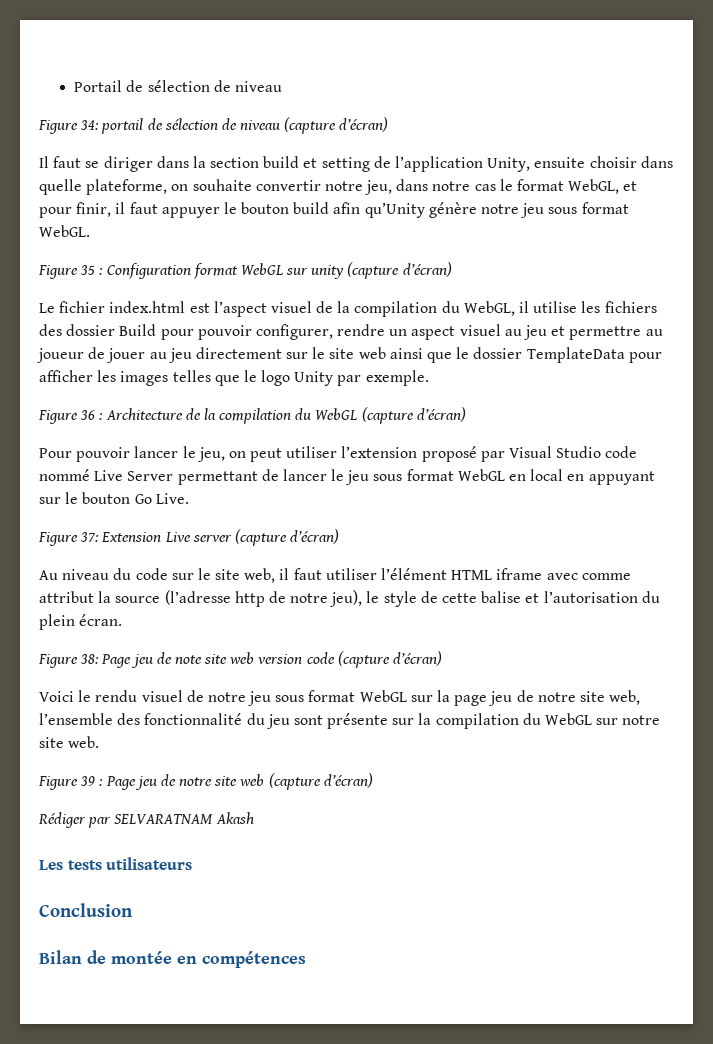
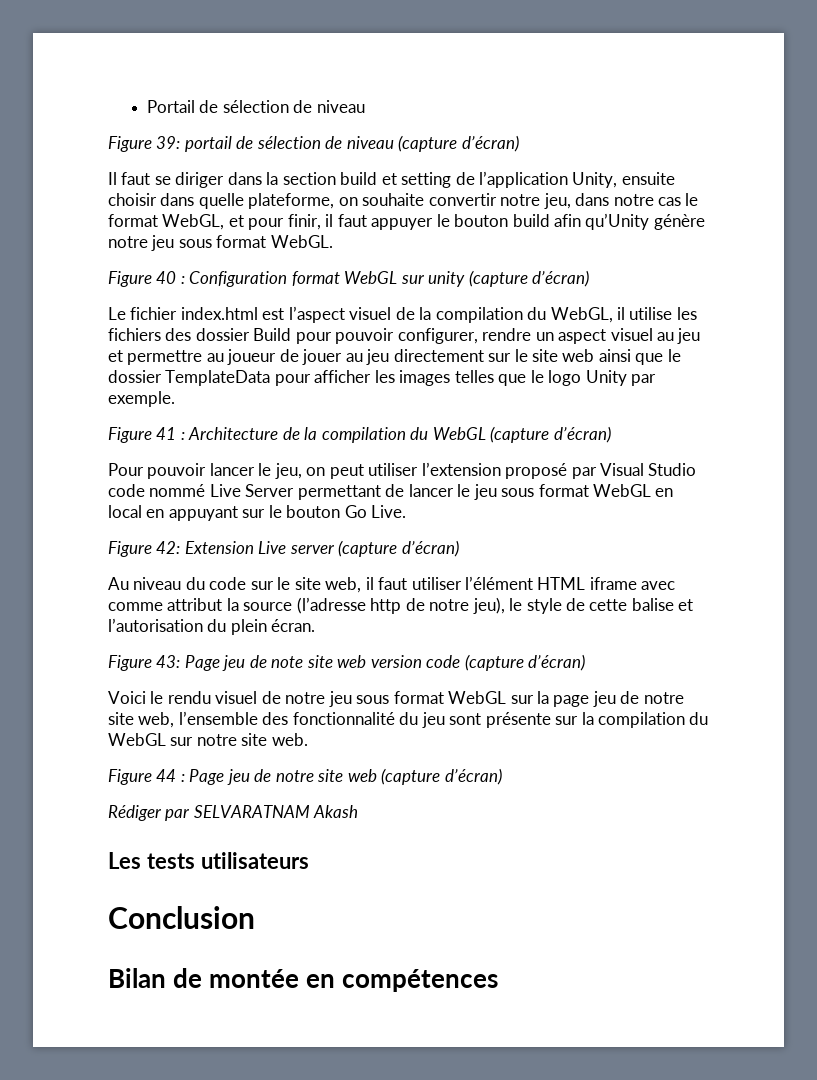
- Figure 34: portail de sélection de niveau (capture d’écran)
+ Figure 39: portail de sélection de niveau (capture d’écran)
- Figure 35 : Configuration format WebGL sur unity (capture d’écran)
+ Figure 40 : Configuration format WebGL sur unity (capture d’écran)
- Figure 36 : Architecture de la compilation du WebGL (capture d’écran)
+ Figure 41 : Architecture de la compilation du WebGL (capture d’écran)
- Figure 37: Extension Live server (capture d’écran)
+ Figure 42: Extension Live server (capture d’écran)
- Figure 38: Page jeu de note site web version code (capture d’écran)
+ Figure 43: Page jeu de note site web version code (capture d’écran)
- Figure 39 : Page jeu de notre site web (capture d’écran)
+ Figure 44 : Page jeu de notre site web (capture d’écran)

